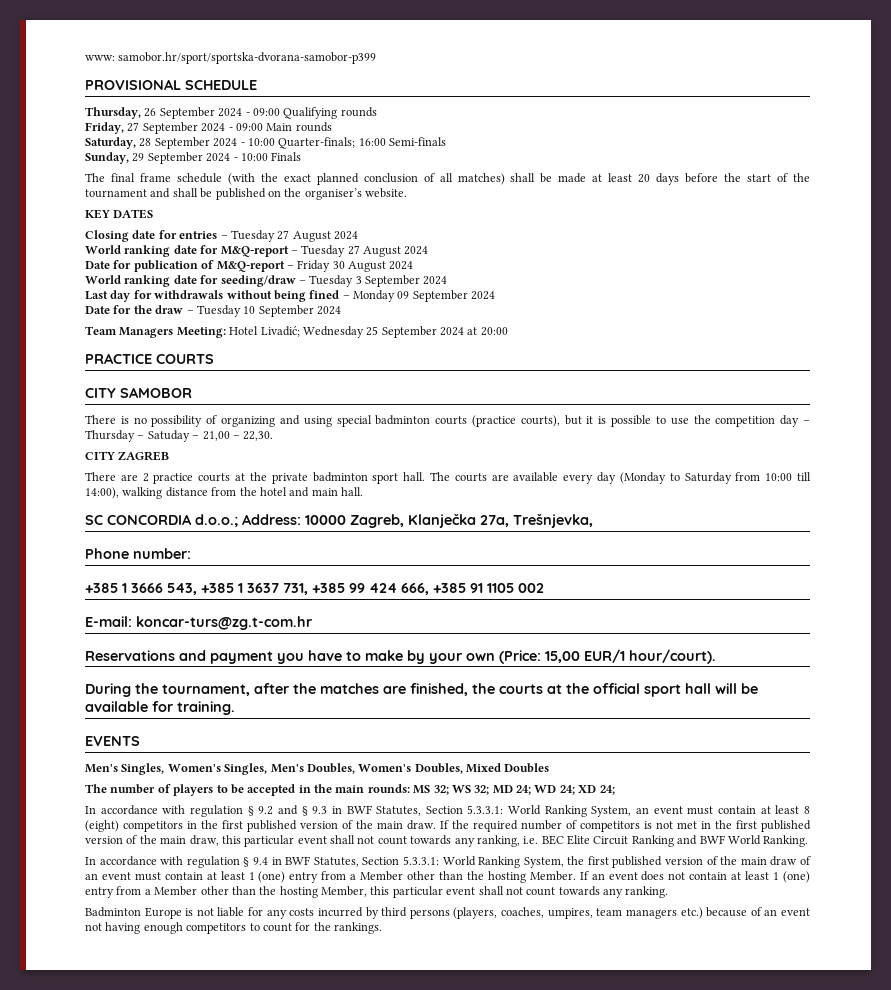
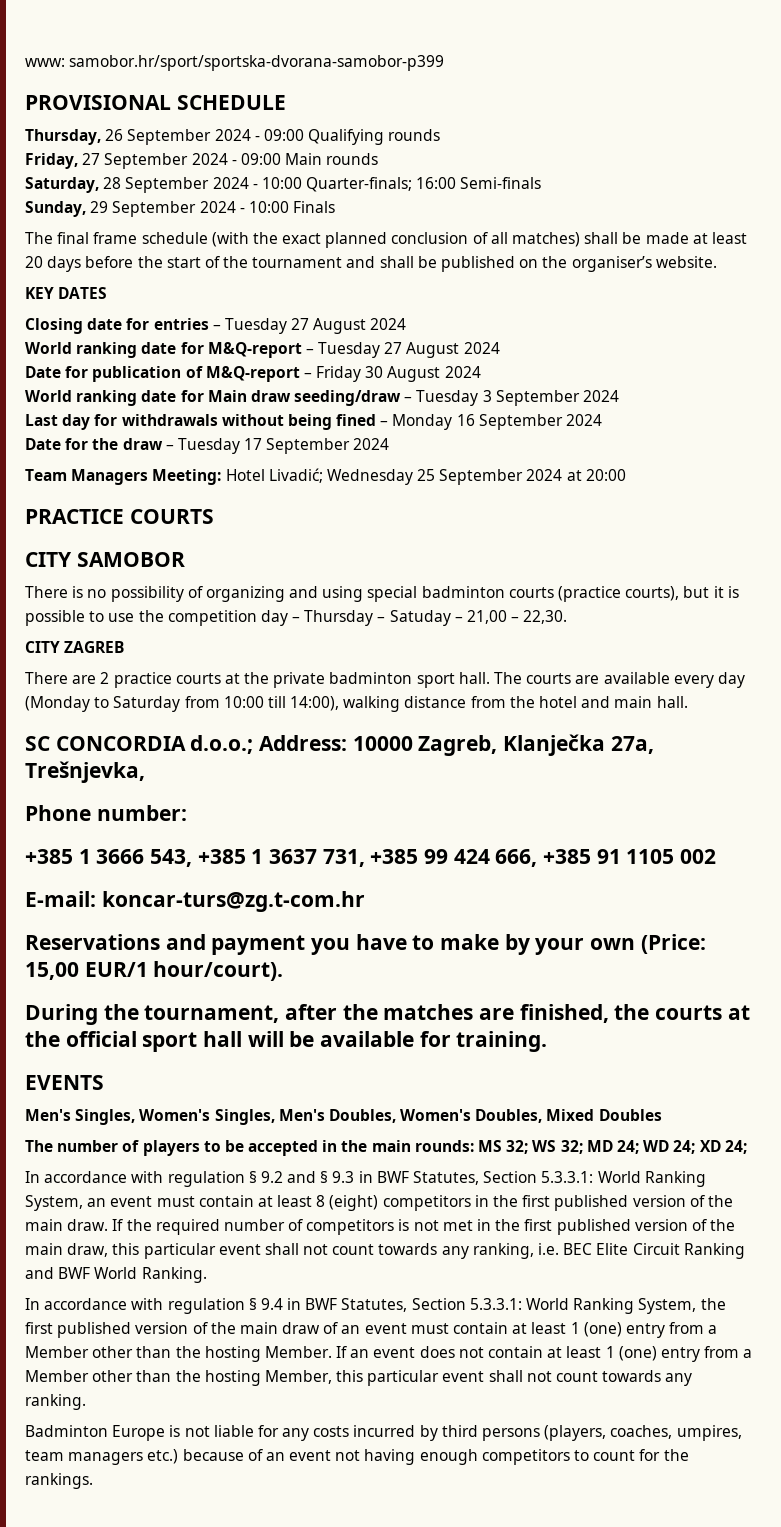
- World ranking date for seeding/draw – Tuesday 3 September 2024
+ World ranking date for Main draw seeding/draw – Tuesday 3 September 2024
- Last day for withdrawals without being fined – Monday 09 September 2024
+ Last day for withdrawals without being fined – Monday 16 September 2024
- Date for the draw – Tuesday 10 September 2024
+ Date for the draw – Tuesday 17 September 2024

